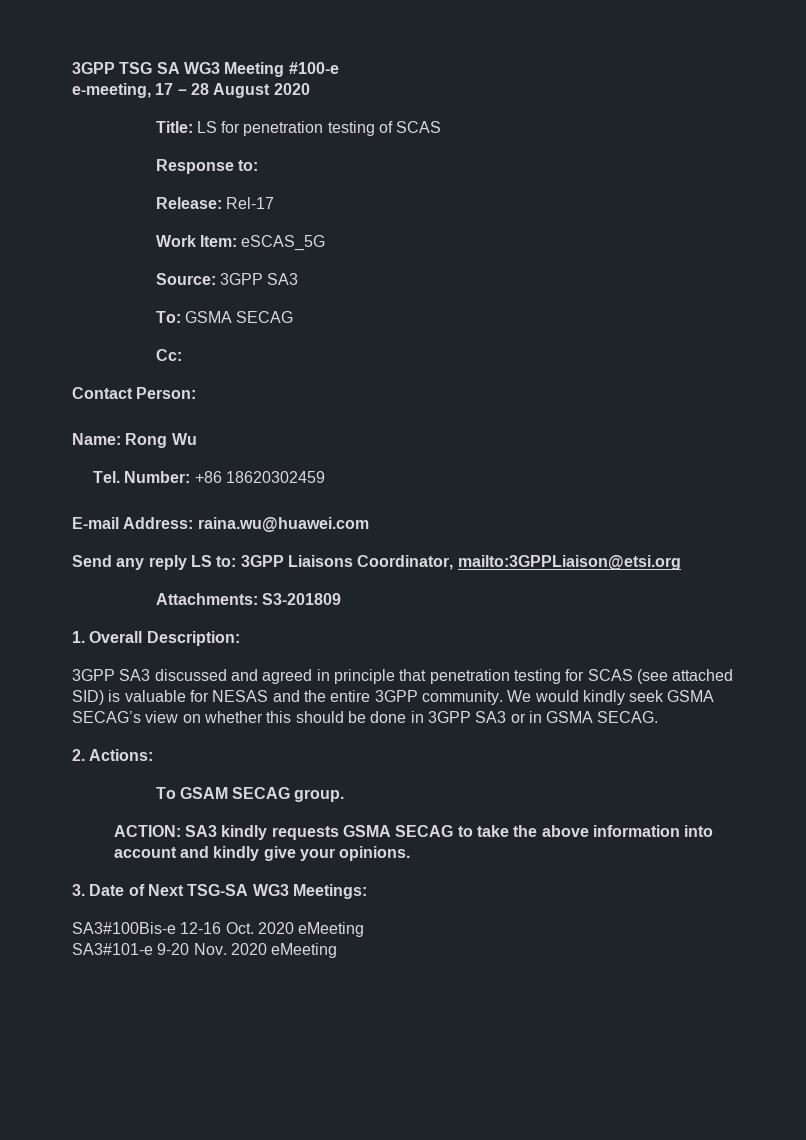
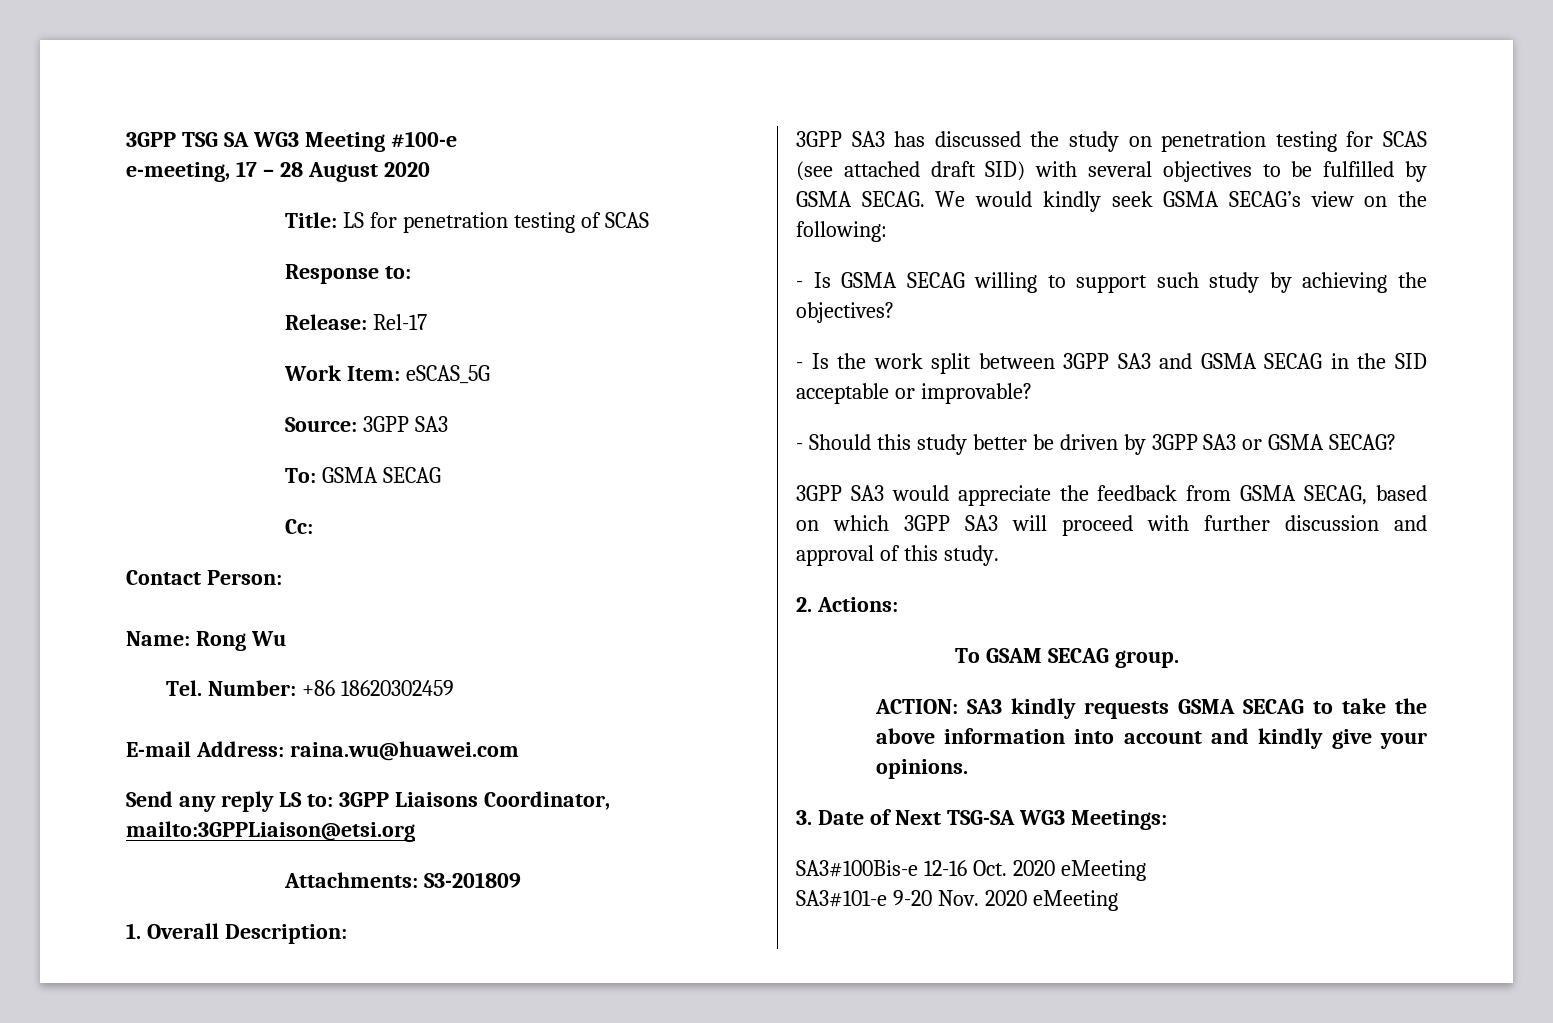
- 3GPP SA3 discussed and agreed in principle that penetration testing for SCAS (see attached SID) is valuable for NESAS and the entire 3GPP community.
+ 3GPP SA3 has discussed the study on penetration testing for SCAS (see attached draft SID) with several objectives to be fulfilled by GSMA SECAG.
- We would kindly seek GSMA SECAG’s view on whether this should be done in 3GPP SA3 or in GSMA SECAG.
+ We would kindly seek GSMA SECAG’s view on the following:
+ - Is GSMA SECAG willing to support such study by achieving the objectives?
+ - Is the work split between 3GPP SA3 and GSMA SECAG in the SID acceptable or improvable?
+ - Should this study better be driven by 3GPP SA3 or GSMA SECAG?
+ 3GPP SA3 would appreciate the feedback from GSMA SECAG, based on which 3GPP SA3 will proceed with further discussion and approval of this study.

